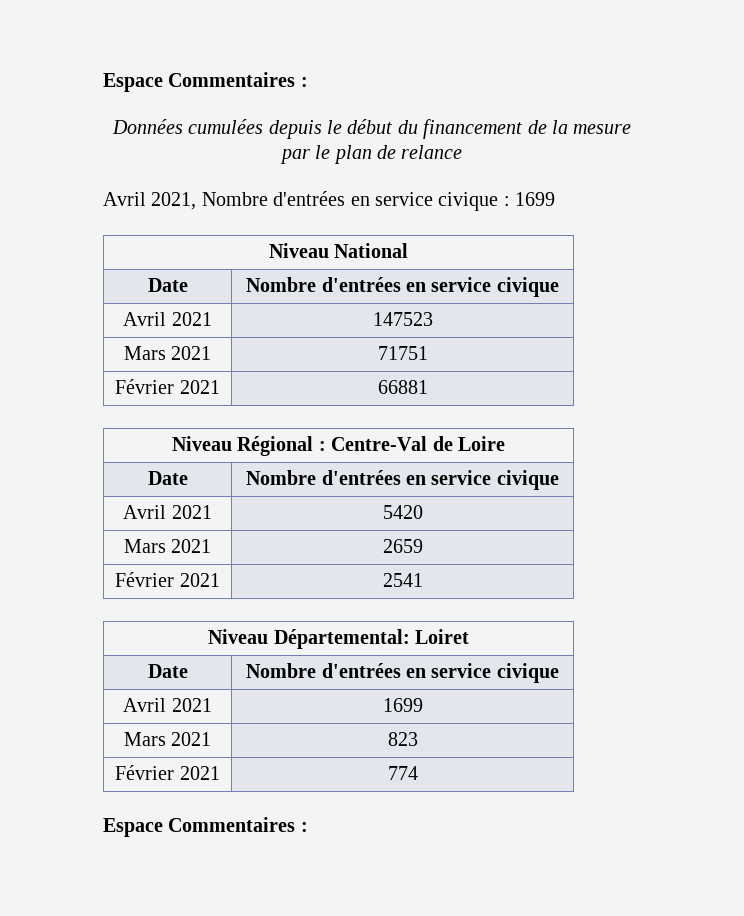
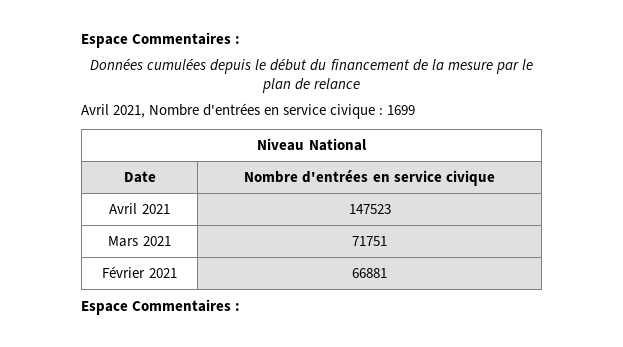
- Niveau Régional : Centre-Val de Loire
- Date | Nombre d'entrées en service civique
- Avril 2021 | 5420
- Mars 2021 | 2659
- Février 2021 | 2541
- Niveau Départemental: Loiret
- Date | Nombre d'entrées en service civique
- Avril 2021 | 1699
- Mars 2021 | 823
- Février 2021 | 774

